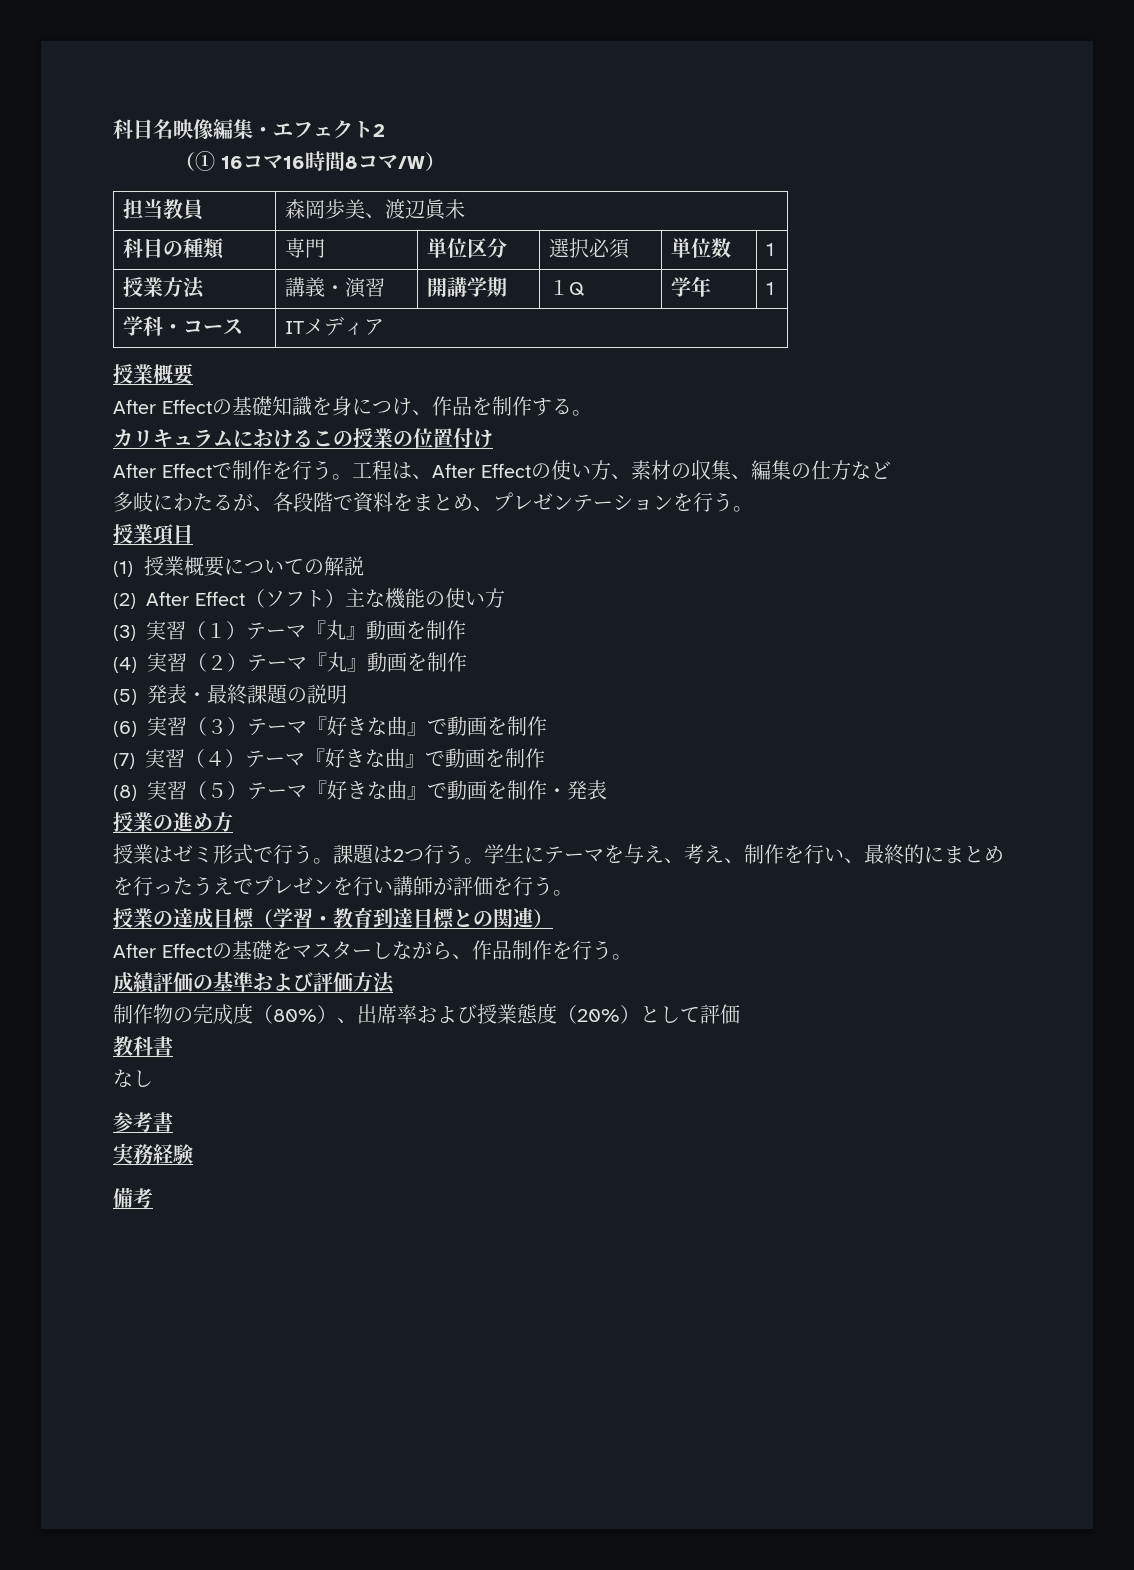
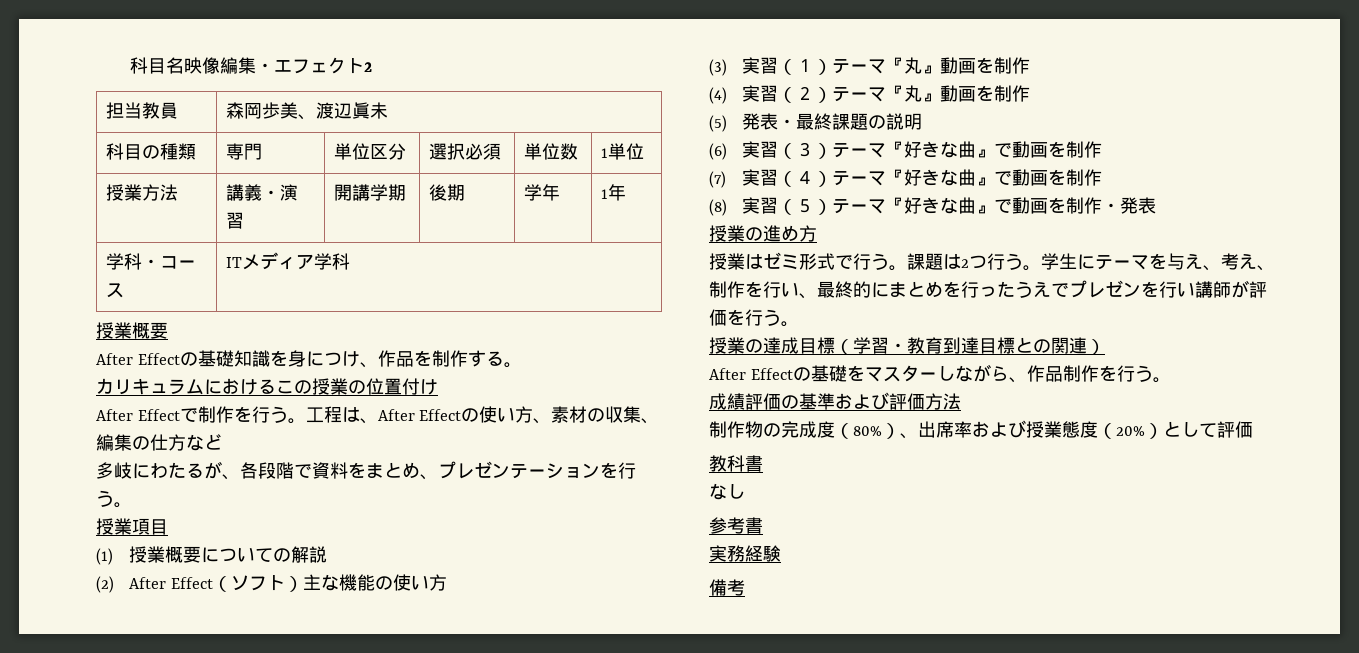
- （① 16コマ16時間8コマ/W）
- 科目の種類 | 専門 | 単位区分 | 選択必須 | 単位数 | 1
+ 科目の種類 | 専門 | 単位区分 | 選択必須 | 単位数 | 1単位
- 授業方法 | 講義・演習 | 開講学期 | １Q | 学年 | 1
+ 授業方法 | 講義・演習 | 開講学期 | 後期 | 学年 | 1年
- 学科・コース | ITメディア
+ 学科・コース | ITメディア学科

